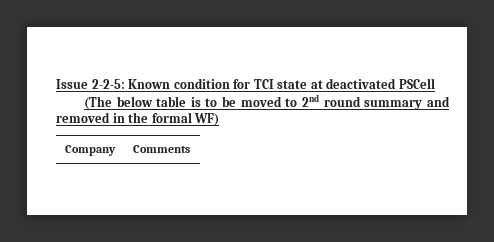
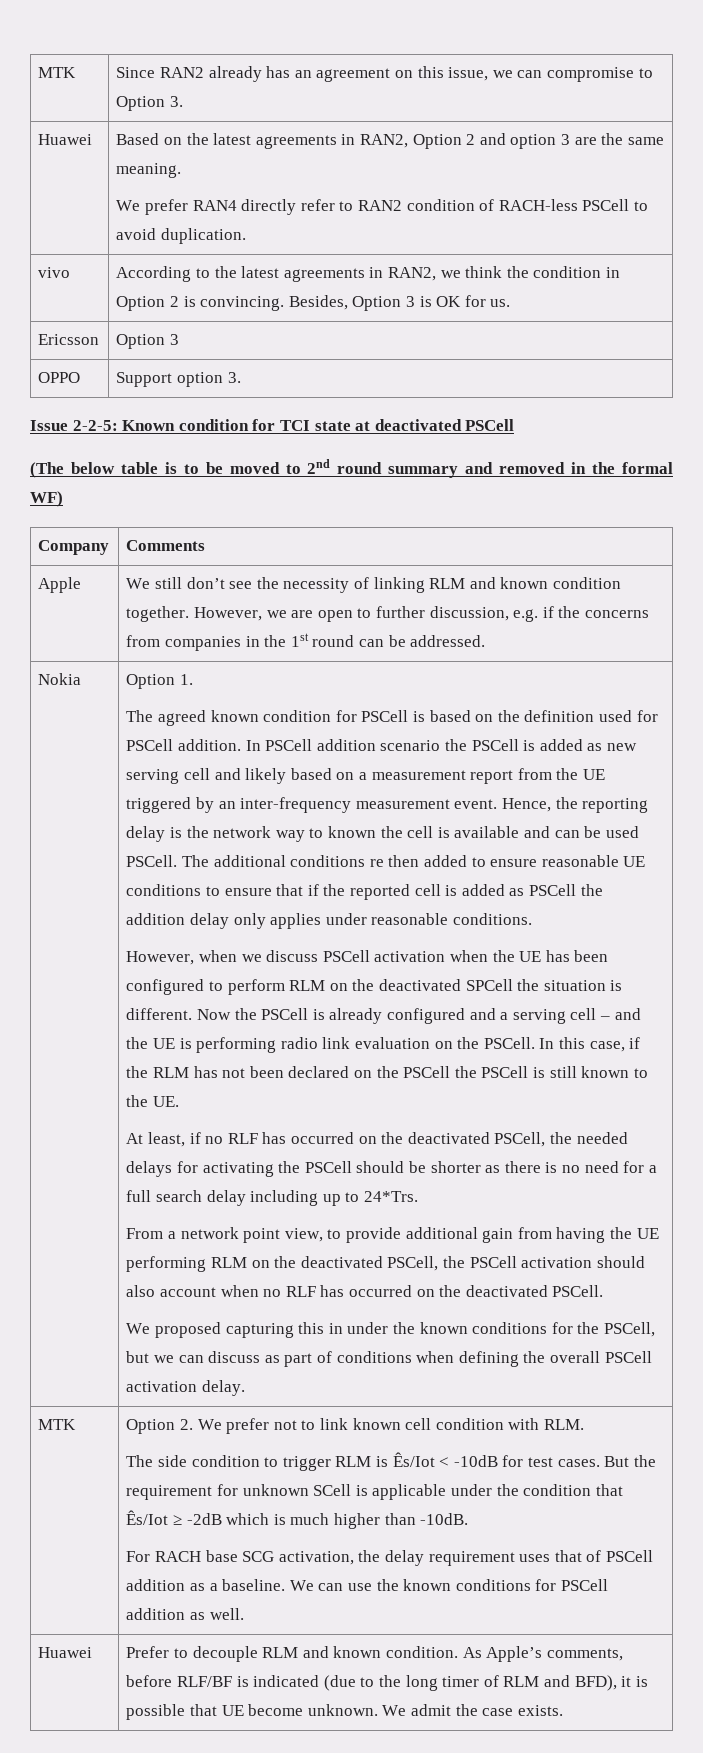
+ MTK | Since RAN2 already has an agreement on this issue, we can compromise to Option 3.
+ Huawei | Based on the latest agreements in RAN2, Option 2 and option 3 are the same meaning.
+ We prefer RAN4 directly refer to RAN2 condition of RACH-less PSCell to avoid duplication.
+ vivo | According to the latest agreements in RAN2, we think the condition in Option 2 is convincing. Besides, Option 3 is OK for us.
+ Ericsson | Option 3
+ OPPO | Support option 3.
+ Apple | We still don’t see the necessity of linking RLM and known condition together. However, we are open to further discussion, e.g. if the concerns from companies in the 1st round can be addressed.
+ Nokia | Option 1.
+ The agreed known condition for PSCell is based on the definition used for PSCell addition. In PSCell addition scenario the PSCell is added as new serving cell and likely based on a measurement report from the UE triggered by an inter-frequency measurement event. Hence, the reporting delay is the network way to known the cell is available and can be used PSCell. The additional conditions re then added to ensure reasonable UE conditions to ensure that if the reported cell is added as PSCell the addition delay only applies under reasonable conditions.
+ However, when we discuss PSCell activation when the UE has been configured to perform RLM on the deactivated SPCell the situation is different. Now the PSCell is already configured and a serving cell – and the UE is performing radio link evaluation on the PSCell. In this case, if the RLM has not been declared on the PSCell the PSCell is still known to the UE.
+ At least, if no RLF has occurred on the deactivated PSCell, the needed delays for activating the PSCell should be shorter as there is no need for a full search delay including up to 24*Trs.
+ From a network point view, to provide additional gain from having the UE performing RLM on the deactivated PSCell, the PSCell activation should also account when no RLF has occurred on the deactivated PSCell.
+ We proposed capturing this in under the known conditions for the PSCell, but we can discuss as part of conditions when defining the overall PSCell activation delay.
+ MTK | Option 2. We prefer not to link known cell condition with RLM.
+ The side condition to trigger RLM is Ês/Iot < -10dB for test cases. But the requirement for unknown SCell is applicable under the condition that Ês/Iot ≥ -2dB which is much higher than -10dB.
+ For RACH base SCG activation, the delay requirement uses that of PSCell addition as a baseline. We can use the known conditions for PSCell addition as well.
+ Huawei | Prefer to decouple RLM and known condition. As Apple’s comments, before RLF/BF is indicated (due to the long timer of RLM and BFD), it is possible that UE become unknown. We admit the case exists.

